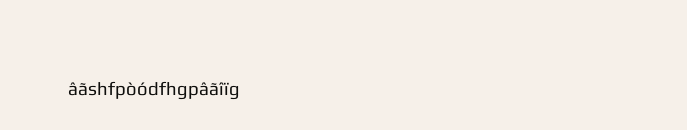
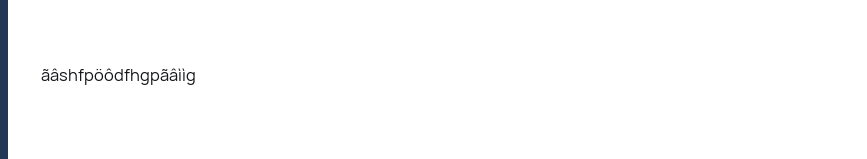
- âãshfpòódfhgpâãîïg
+ ãâshfpöôdfhgpãâììg

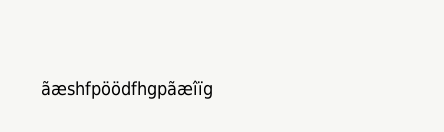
- ãâshfpöôdfhgpãâììg
+ ãæshfpöödfhgpãæîïg

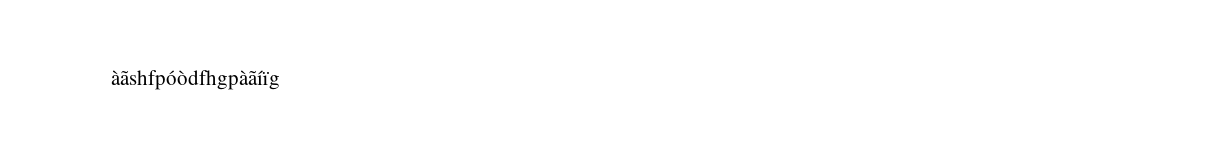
- ãæshfpöödfhgpãæîïg
+ àãshfpóòdfhgpàãíïg

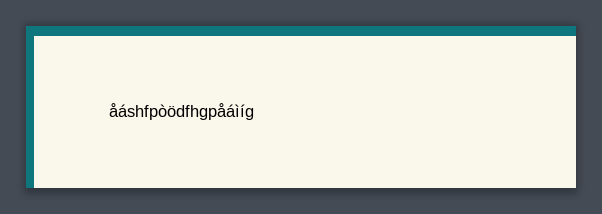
- àãshfpóòdfhgpàãíïg
+ åáshfpòödfhgpåáìíg

